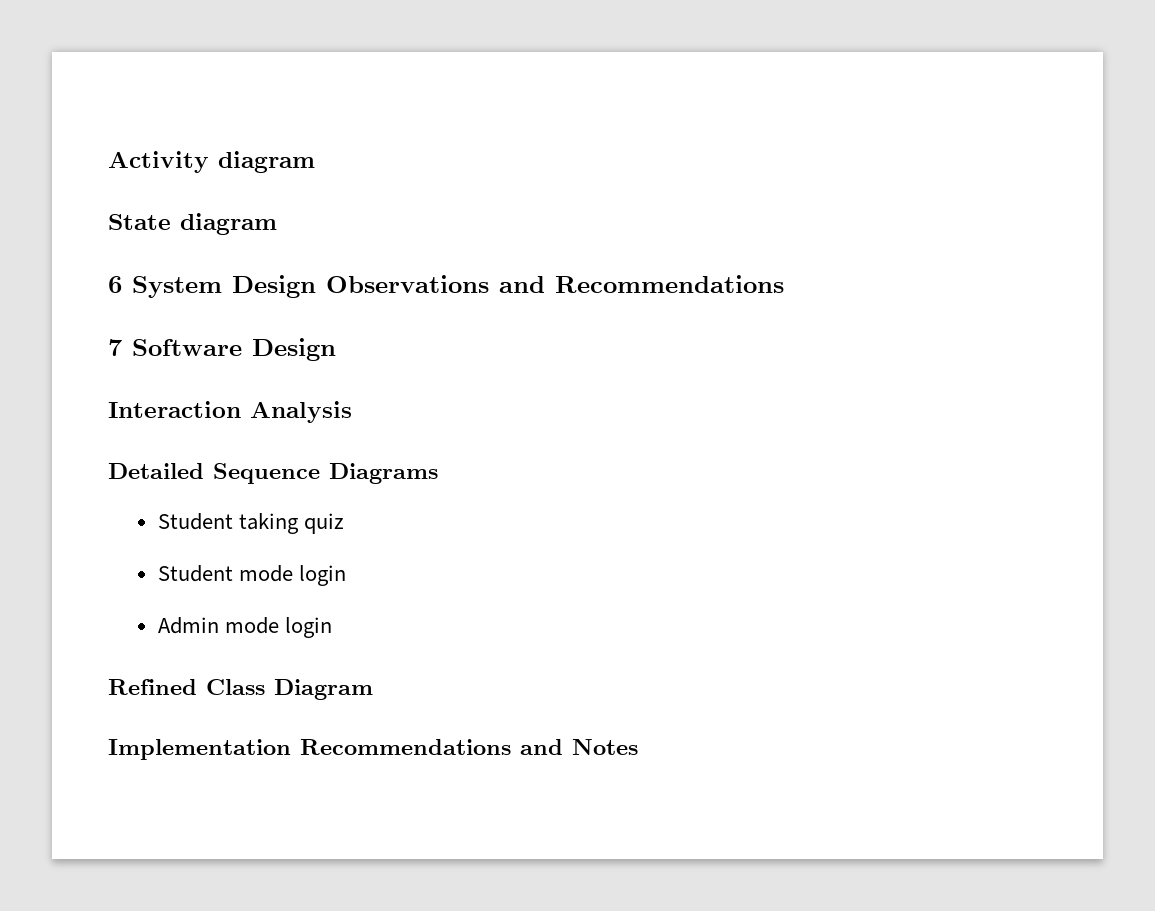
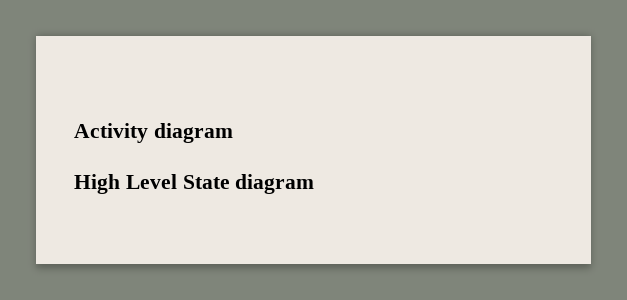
- State diagram
+ High Level State diagram
- 6 System Design Observations and Recommendations
- 7 Software Design
- Interaction Analysis
- Detailed Sequence Diagrams
- Student taking quiz
- Student mode login
- Admin mode login
- Refined Class Diagram
- Implementation Recommendations and Notes

